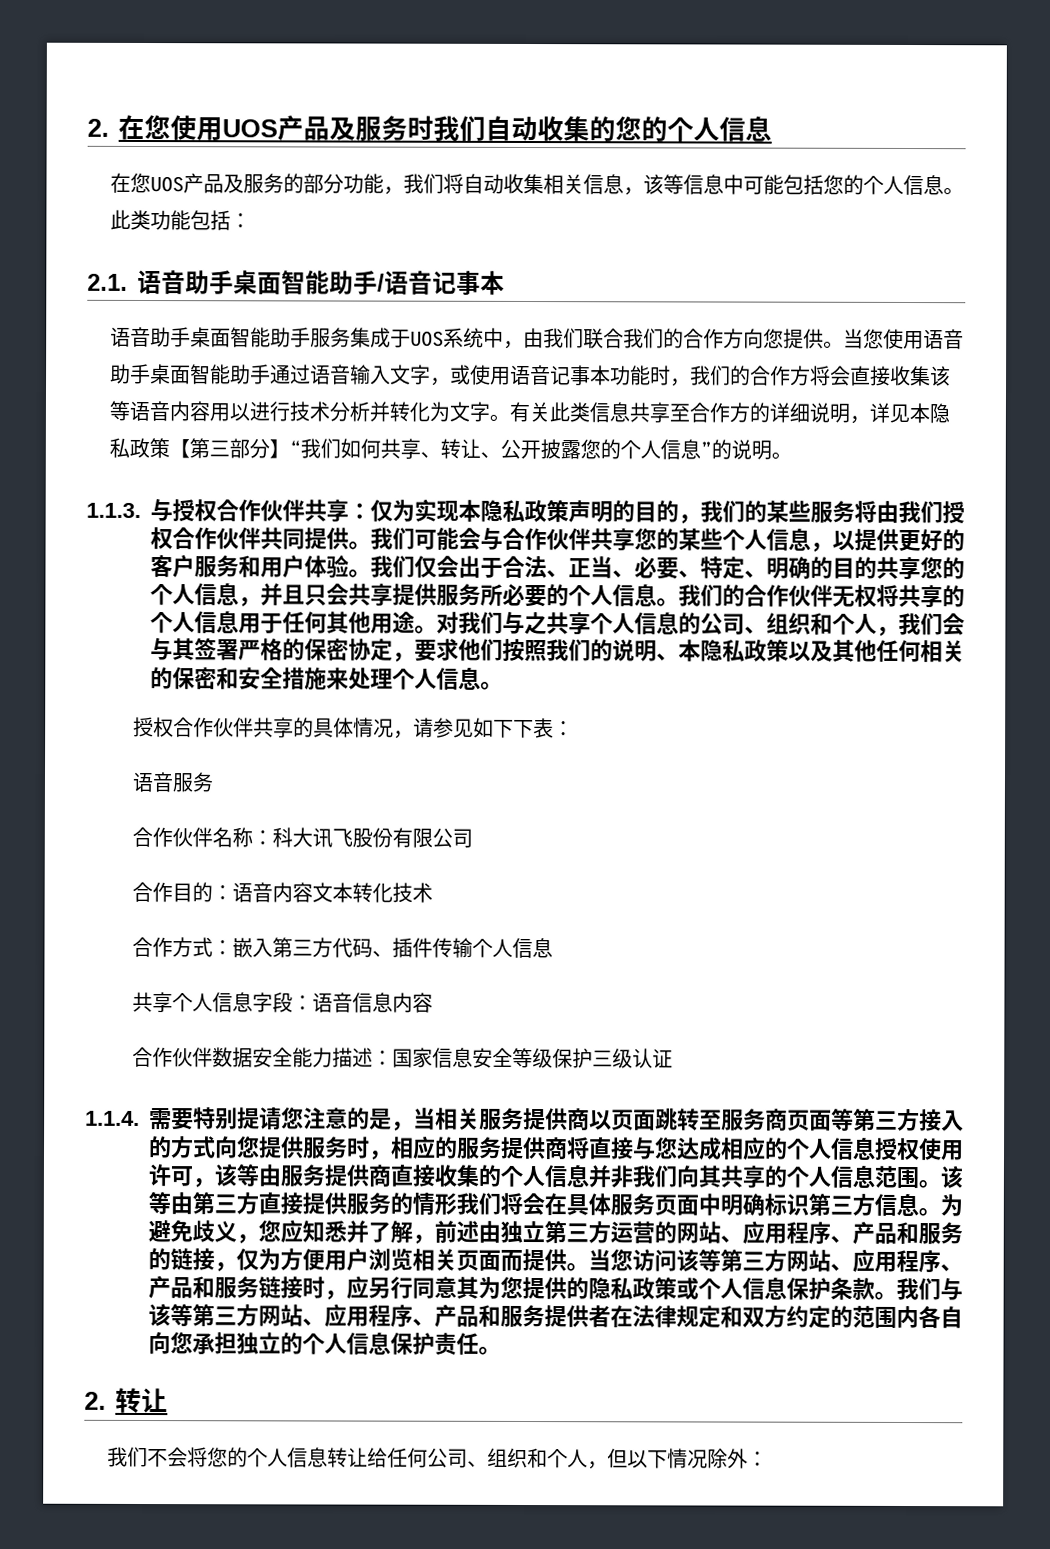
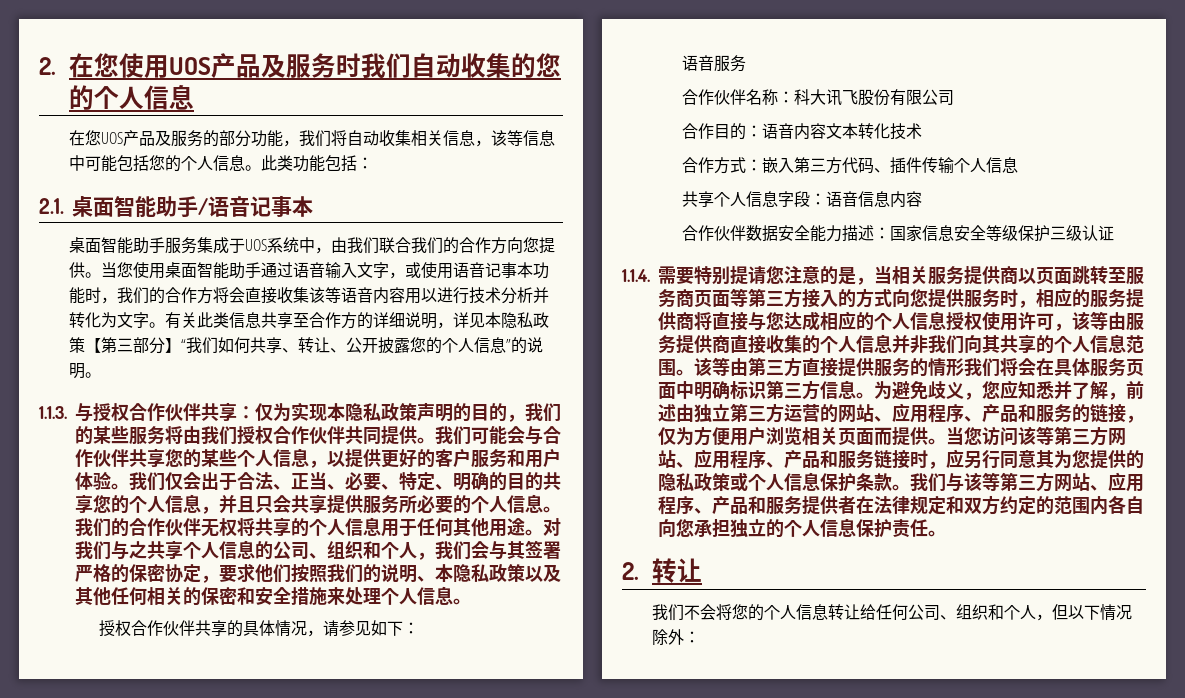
- 2.1.语音助手桌面智能助手/语音记事本
+ 2.1.桌面智能助手/语音记事本
- 语音助手桌面智能助手服务集成于UOS系统中，由我们联合我们的合作方向您提供。
+ 桌面智能助手服务集成于UOS系统中，由我们联合我们的合作方向您提供。
- 当您使用语音助手桌面智能助手通过语音输入文字，或使用语音记事本功能时，我们的合作方将会直接收集该等语音内容用以进行技术分析并转化为文字。
+ 当您使用桌面智能助手通过语音输入文字，或使用语音记事本功能时，我们的合作方将会直接收集该等语音内容用以进行技术分析并转化为文字。
- 授权合作伙伴共享的具体情况，请参见如下下表：
+ 授权合作伙伴共享的具体情况，请参见如下：

